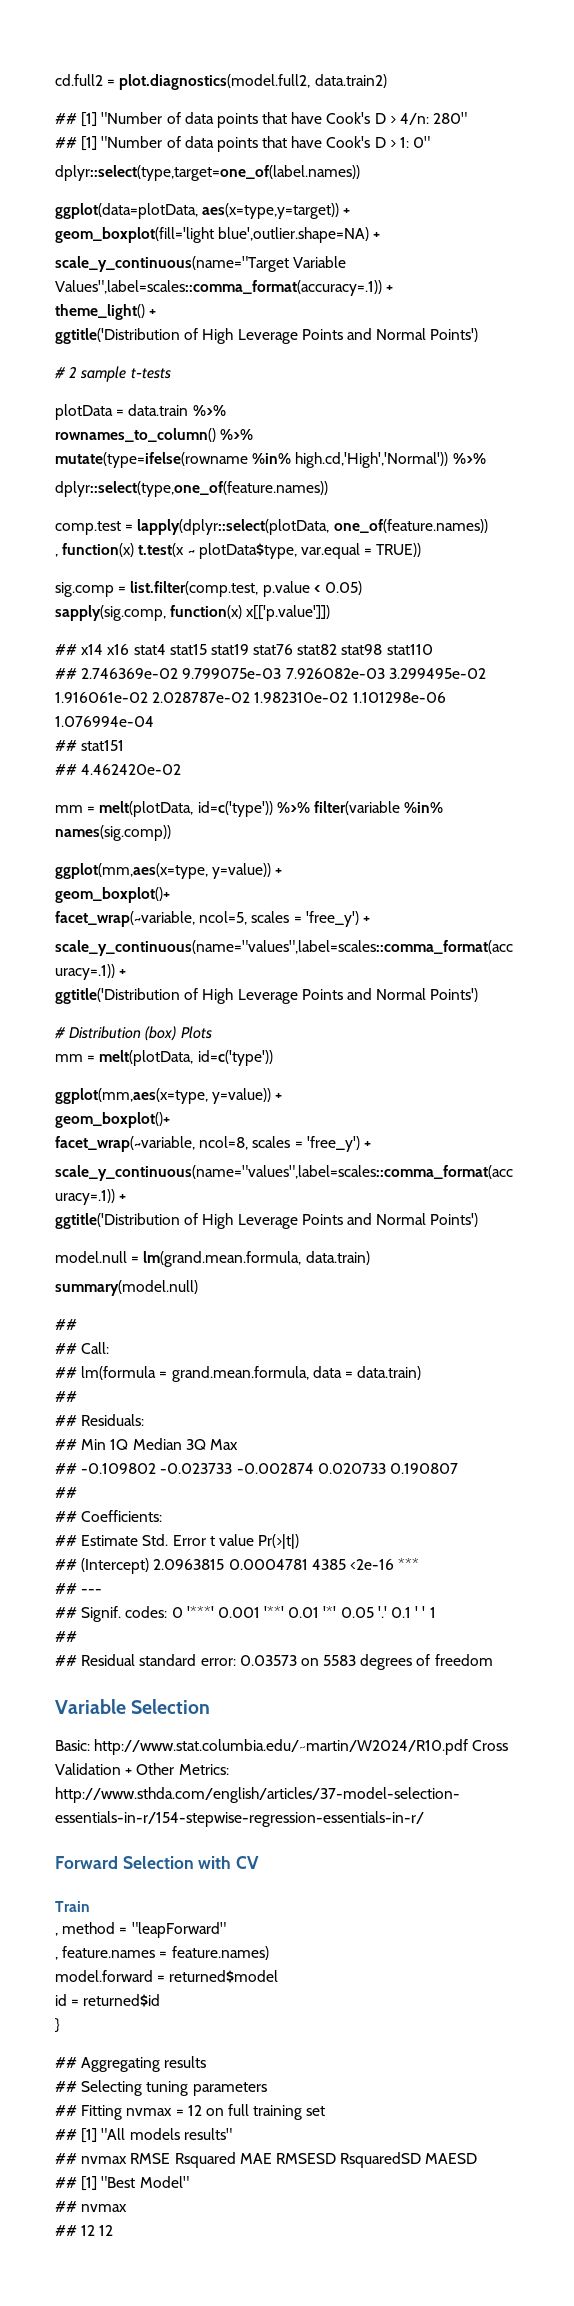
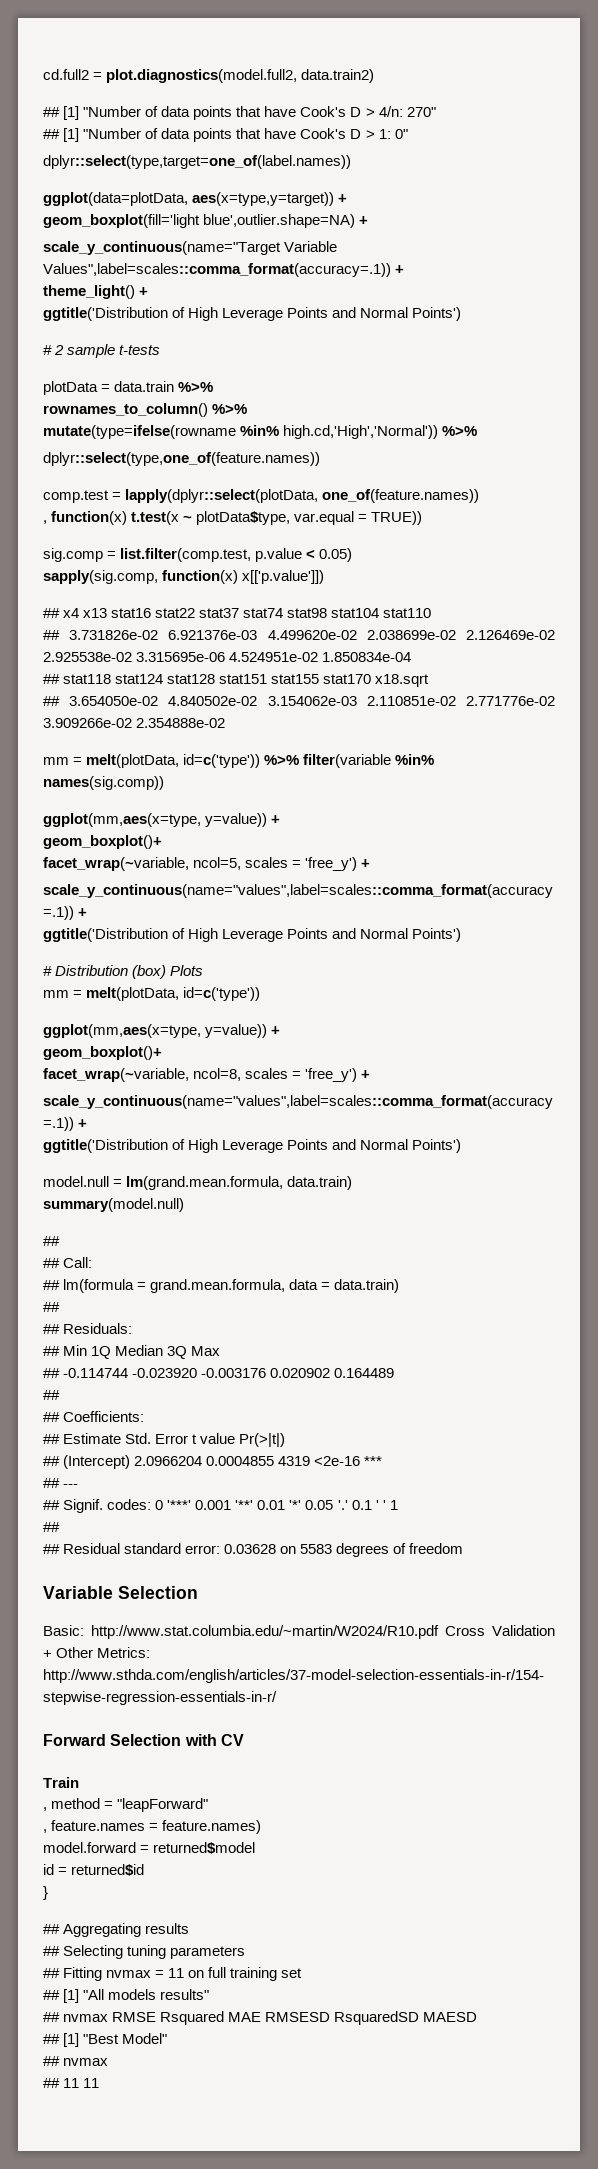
- ## [1] "Number of data points that have Cook's D > 4/n: 280"
+ ## [1] "Number of data points that have Cook's D > 4/n: 270"
- ## x14 x16 stat4 stat15 stat19 stat76 stat82 stat98 stat110
- ## 2.746369e-02 9.799075e-03 7.926082e-03 3.299495e-02 1.916061e-02 2.028787e-02 1.982310e-02 1.101298e-06 1.076994e-04
- ## stat151
- ## 4.462420e-02
+ ## x4 x13 stat16 stat22 stat37 stat74 stat98 stat104 stat110
+ ## 3.731826e-02 6.921376e-03 4.499620e-02 2.038699e-02 2.126469e-02 2.925538e-02 3.315695e-06 4.524951e-02 1.850834e-04
+ ## stat118 stat124 stat128 stat151 stat155 stat170 x18.sqrt
+ ## 3.654050e-02 4.840502e-02 3.154062e-03 2.110851e-02 2.771776e-02 3.909266e-02 2.354888e-02
- ## -0.109802 -0.023733 -0.002874 0.020733 0.190807
+ ## -0.114744 -0.023920 -0.003176 0.020902 0.164489
- ## (Intercept) 2.0963815 0.0004781 4385 <2e-16 ***
+ ## (Intercept) 2.0966204 0.0004855 4319 <2e-16 ***
- ## Residual standard error: 0.03573 on 5583 degrees of freedom
+ ## Residual standard error: 0.03628 on 5583 degrees of freedom
- ## Fitting nvmax = 12 on full training set
+ ## Fitting nvmax = 11 on full training set
- ## 12 12
+ ## 11 11

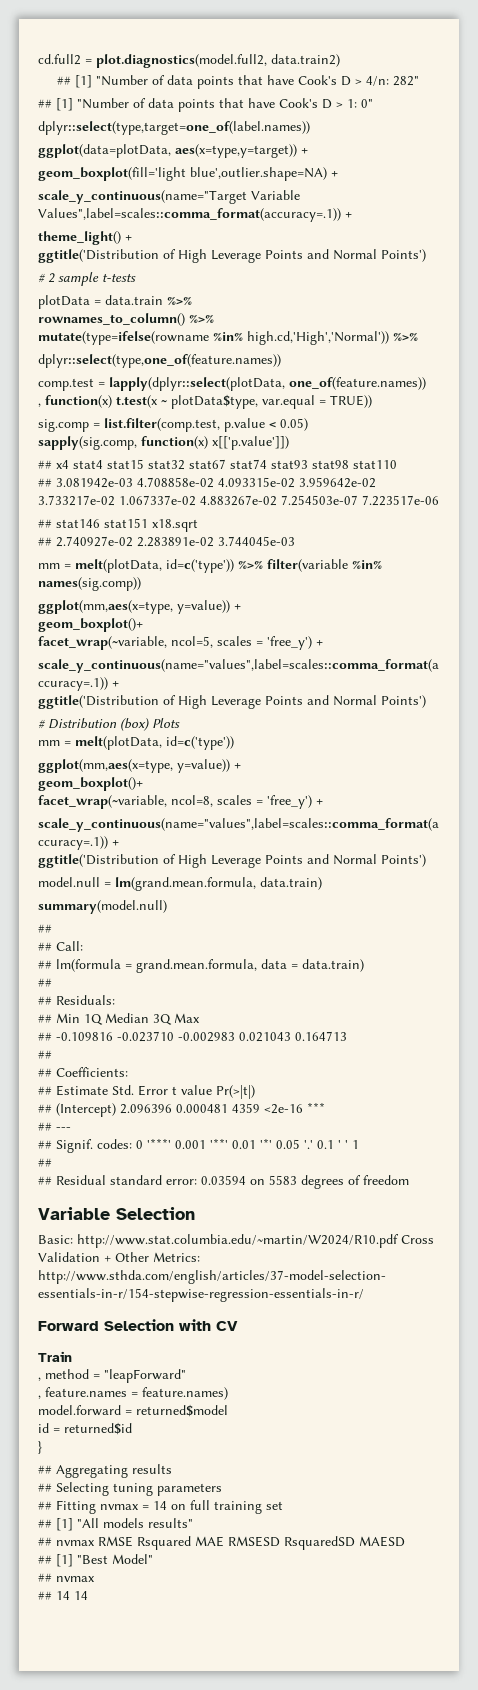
- ## [1] "Number of data points that have Cook's D > 4/n: 270"
+ ## [1] "Number of data points that have Cook's D > 4/n: 282"
- ## x4 x13 stat16 stat22 stat37 stat74 stat98 stat104 stat110
- ## 3.731826e-02 6.921376e-03 4.499620e-02 2.038699e-02 2.126469e-02 2.925538e-02 3.315695e-06 4.524951e-02 1.850834e-04
- ## stat118 stat124 stat128 stat151 stat155 stat170 x18.sqrt
- ## 3.654050e-02 4.840502e-02 3.154062e-03 2.110851e-02 2.771776e-02 3.909266e-02 2.354888e-02
+ ## x4 stat4 stat15 stat32 stat67 stat74 stat93 stat98 stat110
+ ## 3.081942e-03 4.708858e-02 4.093315e-02 3.959642e-02 3.733217e-02 1.067337e-02 4.883267e-02 7.254503e-07 7.223517e-06
+ ## stat146 stat151 x18.sqrt
+ ## 2.740927e-02 2.283891e-02 3.744045e-03
- ## -0.114744 -0.023920 -0.003176 0.020902 0.164489
+ ## -0.109816 -0.023710 -0.002983 0.021043 0.164713
- ## (Intercept) 2.0966204 0.0004855 4319 <2e-16 ***
+ ## (Intercept) 2.096396 0.000481 4359 <2e-16 ***
- ## Residual standard error: 0.03628 on 5583 degrees of freedom
+ ## Residual standard error: 0.03594 on 5583 degrees of freedom
- ## Fitting nvmax = 11 on full training set
+ ## Fitting nvmax = 14 on full training set
- ## 11 11
+ ## 14 14

